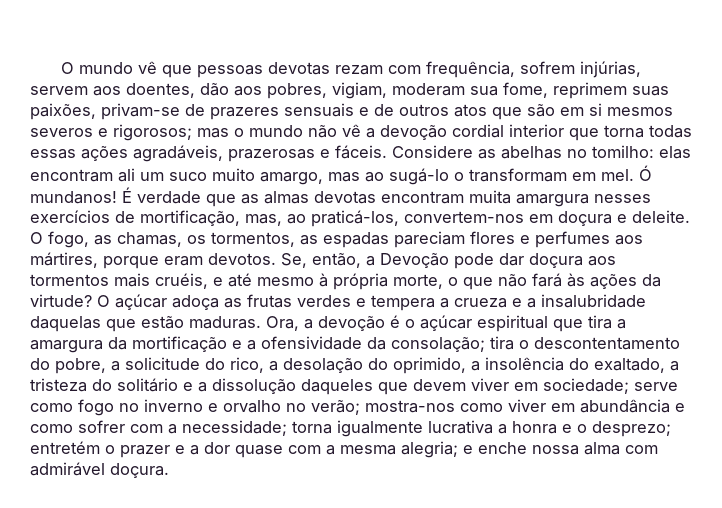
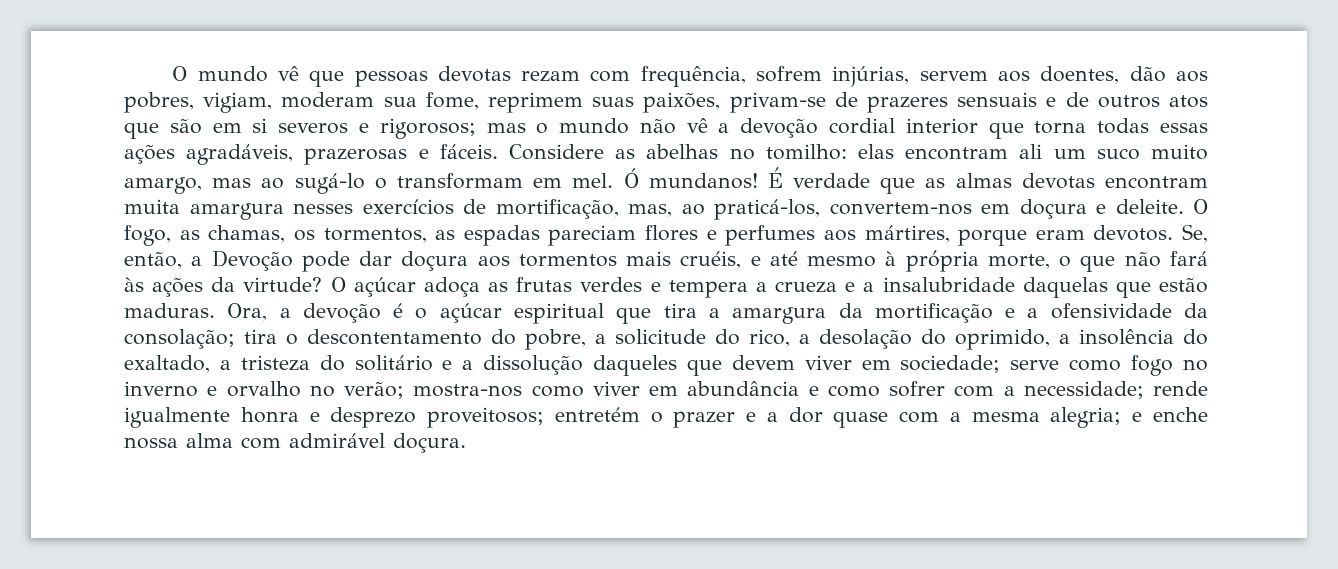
- O mundo vê que pessoas devotas rezam com frequência, sofrem injúrias, servem aos doentes, dão aos pobres, vigiam, moderam sua fome, reprimem suas paixões, privam-se de prazeres sensuais e de outros atos que são em si mesmos severos e rigorosos; mas o mundo não vê a devoção cordial interior que torna todas essas ações agradáveis, prazerosas e fáceis.
+ O mundo vê que pessoas devotas rezam com frequência, sofrem injúrias, servem aos doentes, dão aos pobres, vigiam, moderam sua fome, reprimem suas paixões, privam-se de prazeres sensuais e de outros atos que são em si severos e rigorosos; mas o mundo não vê a devoção cordial interior que torna todas essas ações agradáveis, prazerosas e fáceis.
- torna igualmente lucrativa a honra e o desprezo;
+ rende igualmente honra e desprezo proveitosos;

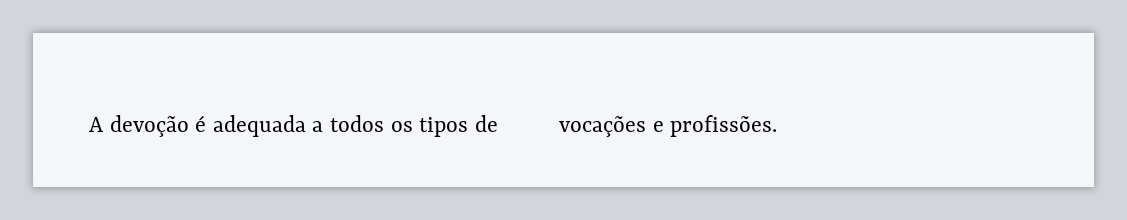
- O mundo vê que pessoas devotas rezam com frequência, sofrem injúrias, servem aos doentes, dão aos pobres, vigiam, moderam sua fome, reprimem suas paixões, privam-se de prazeres sensuais e de outros atos que são em si severos e rigorosos; mas o mundo não vê a devoção cordial interior que torna todas essas ações agradáveis, prazerosas e fáceis. Considere as abelhas no tomilho: elas encontram ali um suco muito amargo, mas ao sugá-lo o transformam em mel. Ó mundanos! É verdade que as almas devotas encontram muita amargura nesses exercícios de mortificação, mas, ao praticá-los, convertem-nos em doçura e deleite. O fogo, as chamas, os tormentos, as espadas pareciam flores e perfumes aos mártires, porque eram devotos. Se, então, a Devoção pode dar doçura aos tormentos mais cruéis, e até mesmo à própria morte, o que não fará às ações da virtude? O açúcar adoça as frutas verdes e tempera a crueza e a insalubridade daquelas que estão maduras. Ora, a devoção é o açúcar espiritual que tira a amargura da mortificação e a ofensividade da consolação; tira o descontentamento do pobre, a solicitude do rico, a desolação do oprimido, a insolência do exaltado, a tristeza do solitário e a dissolução daqueles que devem viver em sociedade; serve como fogo no inverno e orvalho no verão; mostra-nos como viver em abundância e como sofrer com a necessidade; rende igualmente honra e desprezo proveitosos; entretém o prazer e a dor quase com a mesma alegria; e enche nossa alma com admirável doçura.
+ A devoção é adequada a todos os tipos de vocações e profissões.

